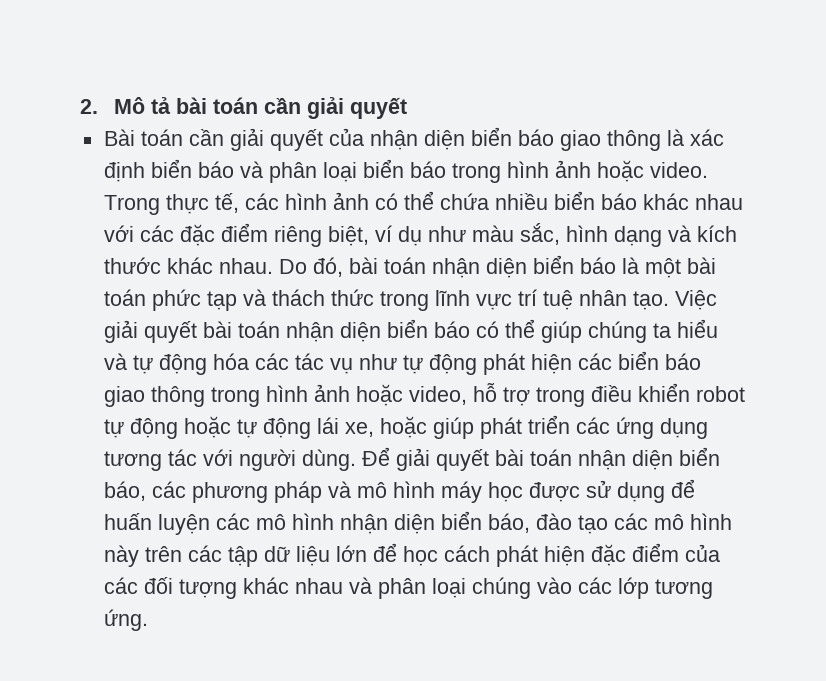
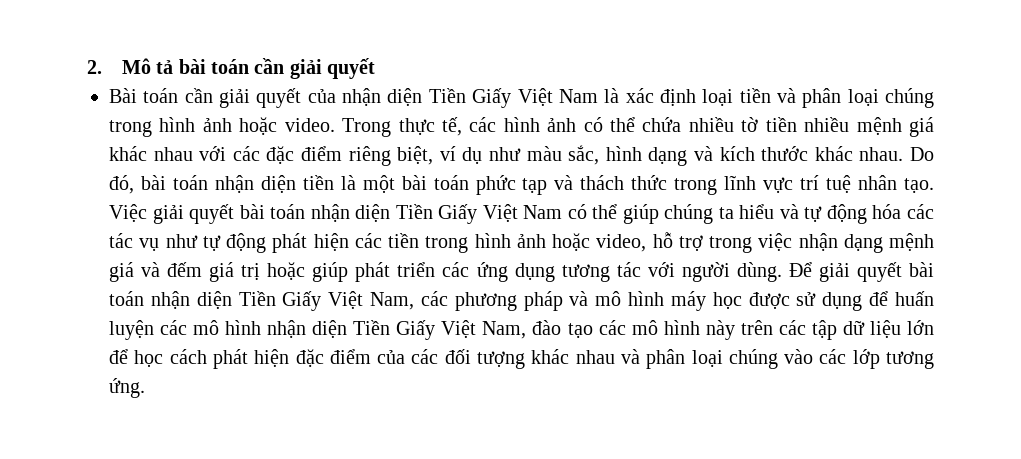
- Bài toán cần giải quyết của nhận diện biển báo giao thông là xác định biển báo và phân loại biển báo trong hình ảnh hoặc video.
+ Bài toán cần giải quyết của nhận diện Tiền Giấy Việt Nam là xác định loại tiền và phân loại chúng trong hình ảnh hoặc video.
- Trong thực tế, các hình ảnh có thể chứa nhiều biển báo khác nhau với các đặc điểm riêng biệt, ví dụ như màu sắc, hình dạng và kích thước khác nhau.
+ Trong thực tế, các hình ảnh có thể chứa nhiều tờ tiền nhiều mệnh giá khác nhau với các đặc điểm riêng biệt, ví dụ như màu sắc, hình dạng và kích thước khác nhau.
- Do đó, bài toán nhận diện biển báo là một bài toán phức tạp và thách thức trong lĩnh vực trí tuệ nhân tạo.
+ Do đó, bài toán nhận diện tiền là một bài toán phức tạp và thách thức trong lĩnh vực trí tuệ nhân tạo.
- Việc giải quyết bài toán nhận diện biển báo có thể giúp chúng ta hiểu và tự động hóa các tác vụ như tự động phát hiện các biển báo giao thông trong hình ảnh hoặc video, hỗ trợ trong điều khiển robot tự động hoặc tự động lái xe, hoặc giúp phát triển các ứng dụng tương tác với người dùng.
+ Việc giải quyết bài toán nhận diện Tiền Giấy Việt Nam có thể giúp chúng ta hiểu và tự động hóa các tác vụ như tự động phát hiện các tiền trong hình ảnh hoặc video, hỗ trợ trong việc nhận dạng mệnh giá và đếm giá trị hoặc giúp phát triển các ứng dụng tương tác với người dùng.
- Để giải quyết bài toán nhận diện biển báo, các phương pháp và mô hình máy học được sử dụng để huấn luyện các mô hình nhận diện biển báo, đào tạo các mô hình này trên các tập dữ liệu lớn để học cách phát hiện đặc điểm của các đối tượng khác nhau và phân loại chúng vào các lớp tương ứng.
+ Để giải quyết bài toán nhận diện Tiền Giấy Việt Nam, các phương pháp và mô hình máy học được sử dụng để huấn luyện các mô hình nhận diện Tiền Giấy Việt Nam, đào tạo các mô hình này trên các tập dữ liệu lớn để học cách phát hiện đặc điểm của các đối tượng khác nhau và phân loại chúng vào các lớp tương ứng.

